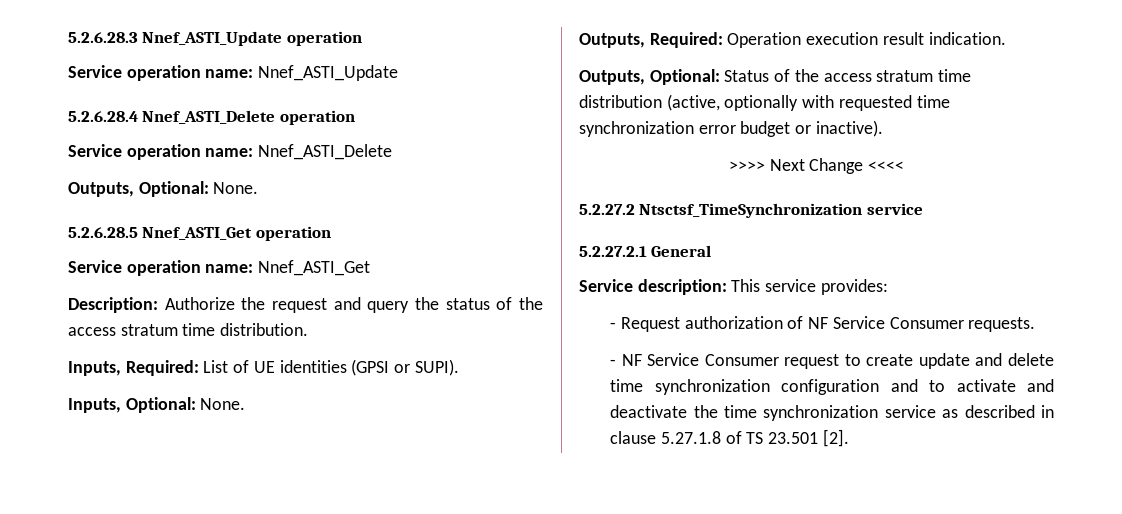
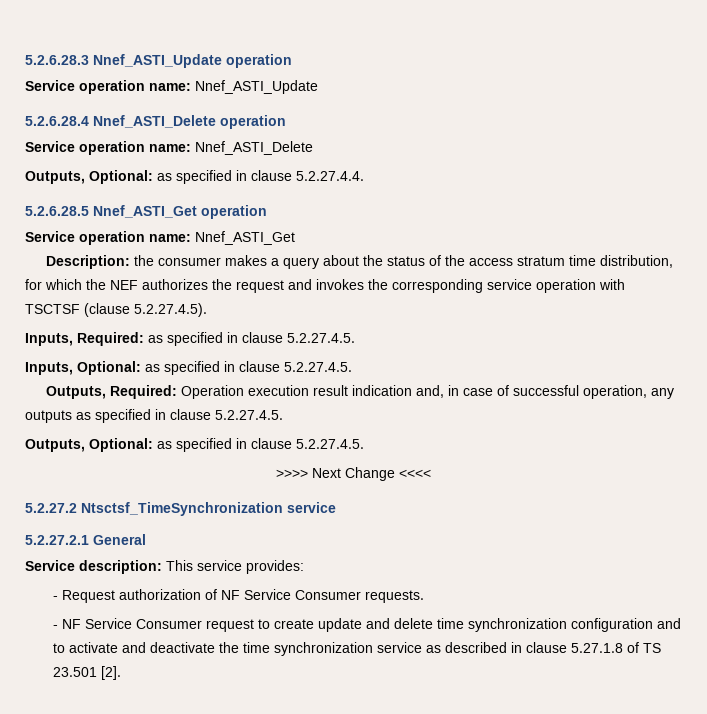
- Outputs, Optional: None.
+ Outputs, Optional: as specified in clause 5.2.27.4.4.
- Description: Authorize the request and query the status of the access stratum time distribution.
- Inputs, Required: List of UE identities (GPSI or SUPI).
- Inputs, Optional: None.
+ Description: the consumer makes a query about the status of the access stratum time distribution, for which the NEF authorizes the request and invokes the corresponding service operation with TSCTSF (clause 5.2.27.4.5).
+ Inputs, Required: as specified in clause 5.2.27.4.5.
+ Inputs, Optional: as specified in clause 5.2.27.4.5.
- Outputs, Required: Operation execution result indication.
- Outputs, Optional: Status of the access stratum time distribution (active, optionally with requested time synchronization error budget or inactive).
+ Outputs, Required: Operation execution result indication and, in case of successful operation, any outputs as specified in clause 5.2.27.4.5.
+ Outputs, Optional: as specified in clause 5.2.27.4.5.

